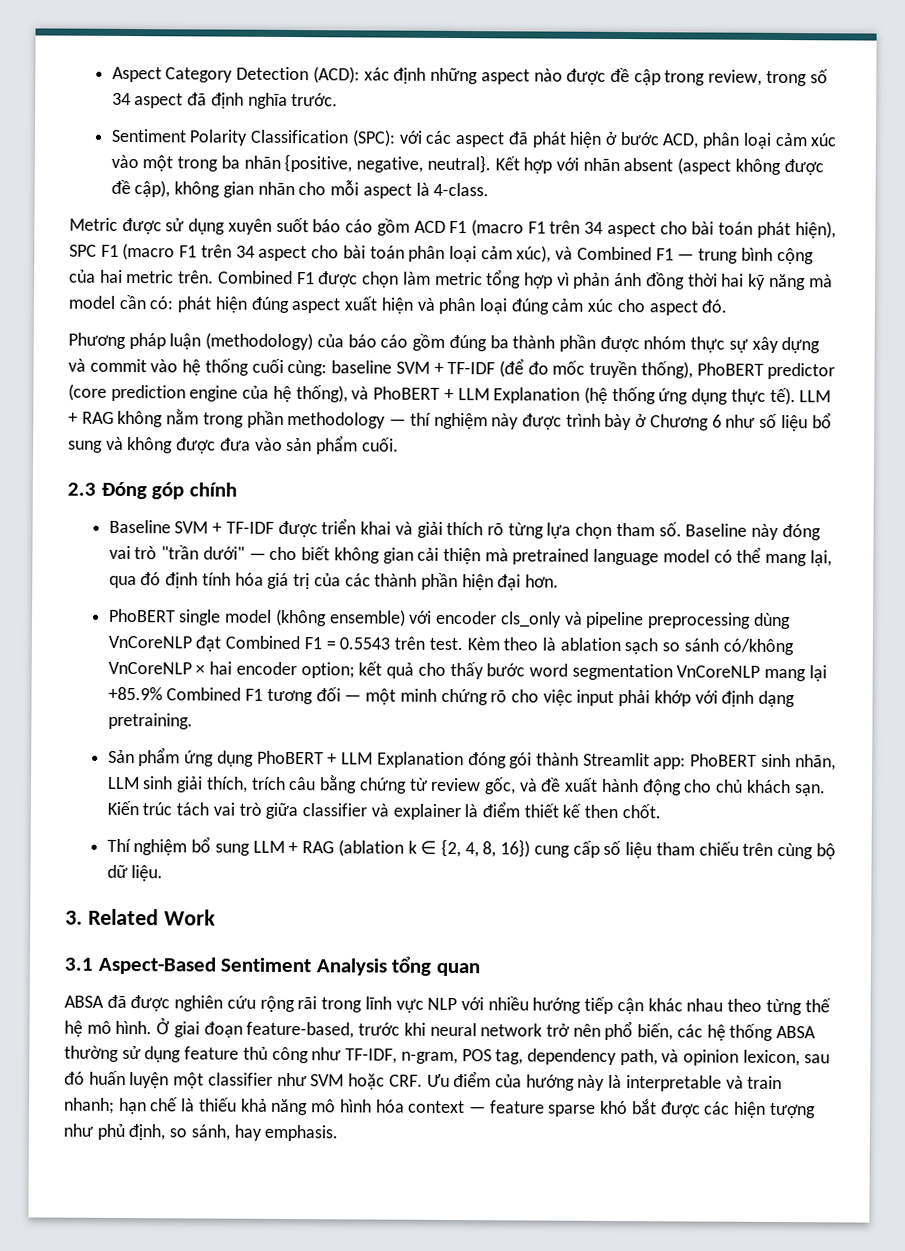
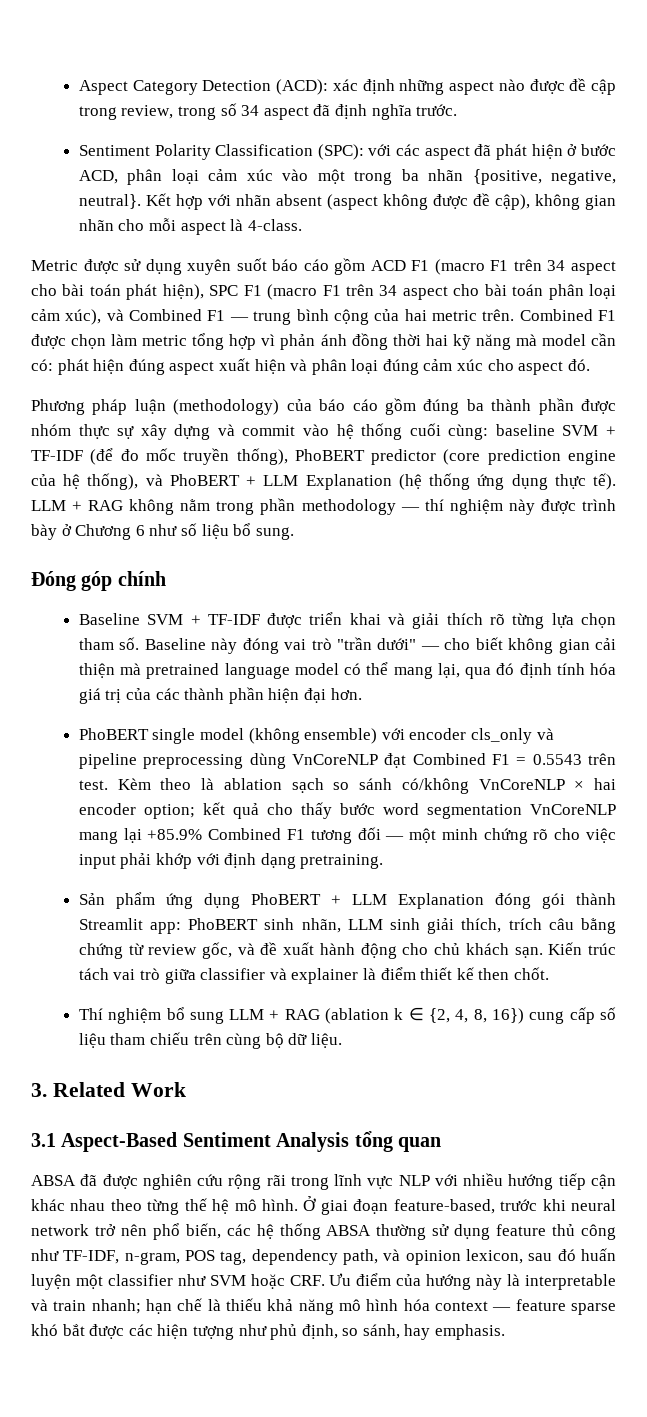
- LLM + RAG không nằm trong phần methodology — thí nghiệm này được trình bày ở Chương 6 như số liệu bổ sung và không được đưa vào sản phẩm cuối.
- 2.3 Đóng góp chính
+ LLM + RAG không nằm trong phần methodology — thí nghiệm này được trình bày ở Chương 6 như số liệu bổ sung.
+ Đóng góp chính

